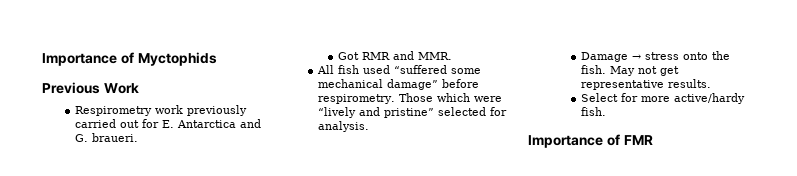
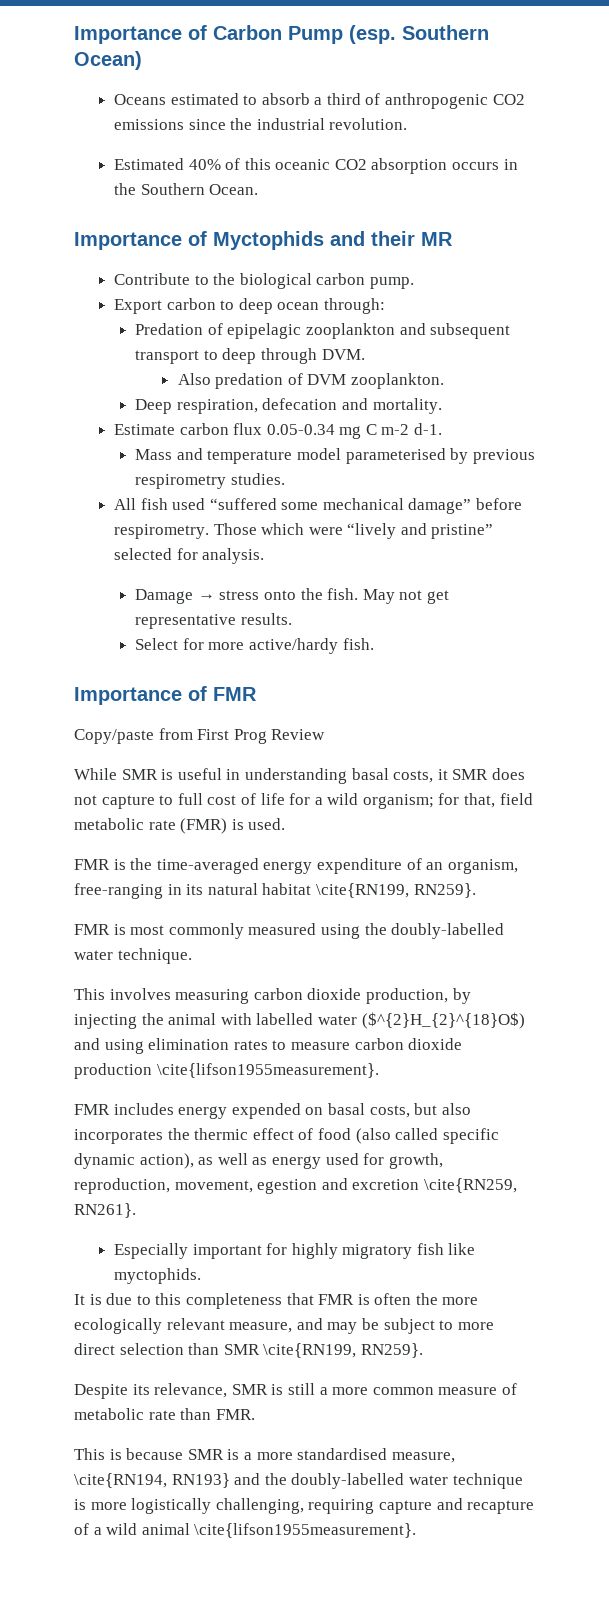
- Importance of Myctophids
- Previous Work
- Respirometry work previously carried out for E. Antarctica and G. braueri.
- Got RMR and MMR.
+ Importance of Carbon Pump (esp. Southern Ocean)
+ Oceans estimated to absorb a third of anthropogenic CO2 emissions since the industrial revolution.
+ Estimated 40% of this oceanic CO2 absorption occurs in the Southern Ocean.
+ Importance of Myctophids and their MR
+ Contribute to the biological carbon pump.
+ Export carbon to deep ocean through:
+ Predation of epipelagic zooplankton and subsequent transport to deep through DVM.
+ Also predation of DVM zooplankton.
+ Deep respiration, defecation and mortality.
+ Estimate carbon flux 0.05-0.34 mg C m-2 d-1.
+ Mass and temperature model parameterised by previous respirometry studies.
+ Copy/paste from First Prog Review
+ While SMR is useful in understanding basal costs, it SMR does not capture to full cost of life for a wild organism; for that, field metabolic rate (FMR) is used.
+ FMR is the time-averaged energy expenditure of an organism, free-ranging in its natural habitat \cite{RN199, RN259}.
+ FMR is most commonly measured using the doubly-labelled water technique.
+ This involves measuring carbon dioxide production, by injecting the animal with labelled water ($^{2}H_{2}^{18}O$) and using elimination rates to measure carbon dioxide production \cite{lifson1955measurement}.
+ FMR includes energy expended on basal costs, but also incorporates the thermic effect of food (also called specific dynamic action), as well as energy used for growth, reproduction, movement, egestion and excretion \cite{RN259, RN261}.
+ Especially important for highly migratory fish like myctophids.
+ It is due to this completeness that FMR is often the more ecologically relevant measure, and may be subject to more direct selection than SMR \cite{RN199, RN259}.
+ Despite its relevance, SMR is still a more common measure of metabolic rate than FMR.
+ This is because SMR is a more standardised measure, \cite{RN194, RN193} and the doubly-labelled water technique is more logistically challenging, requiring capture and recapture of a wild animal \cite{lifson1955measurement}.

